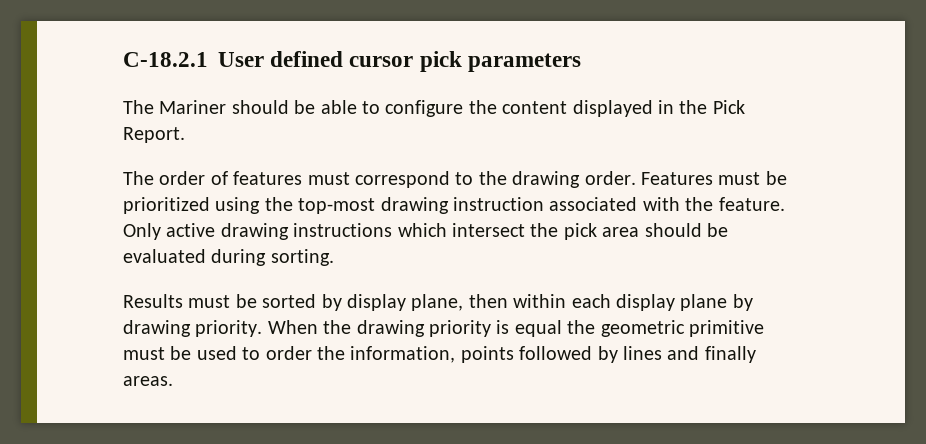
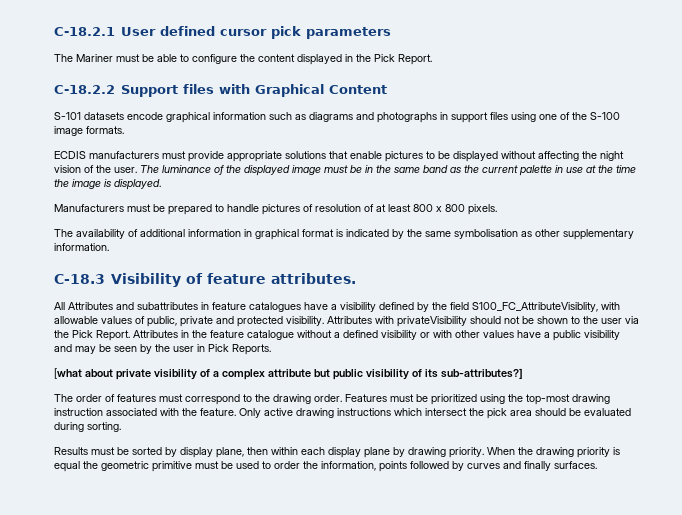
- The Mariner should be able to configure the content displayed in the Pick Report.
+ The Mariner must be able to configure the content displayed in the Pick Report.
+ C-18.2.2 Support files with Graphical Content
+ S-101 datasets encode graphical information such as diagrams and photographs in support files using one of the S-100 image formats.
+ ECDIS manufacturers must provide appropriate solutions that enable pictures to be displayed without affecting the night vision of the user. The luminance of the displayed image must be in the same band as the current palette in use at the time the image is displayed.
+ Manufacturers must be prepared to handle pictures of resolution of at least 800 x 800 pixels.
+ The availability of additional information in graphical format is indicated by the same symbolisation as other supplementary information.
+ C-18.3 Visibility of feature attributes.
+ All Attributes and subattributes in feature catalogues have a visibility defined by the field S100_FC_AttributeVisiblity, with allowable values of public, private and protected visibility. Attributes with privateVisibility should not be shown to the user via the Pick Report. Attributes in the feature catalogue without a defined visibility or with other values have a public visibility and may be seen by the user in Pick Reports.
+ [what about private visibility of a complex attribute but public visibility of its sub-attributes?]
- When the drawing priority is equal the geometric primitive must be used to order the information, points followed by lines and finally areas.
+ When the drawing priority is equal the geometric primitive must be used to order the information, points followed by curves and finally surfaces.

